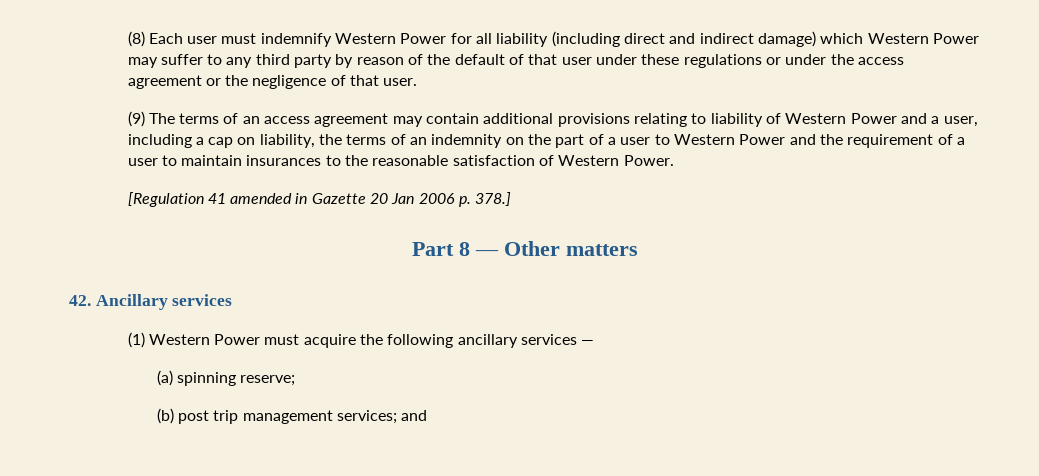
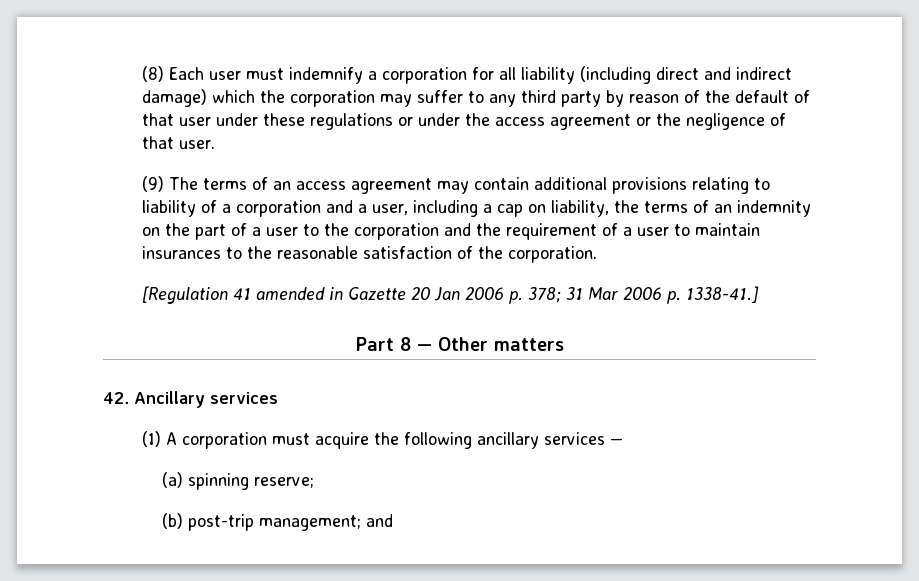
- (8) Each user must indemnify Western Power for all liability (including direct and indirect damage) which Western Power may suffer to any third party by reason of the default of that user under these regulations or under the access agreement or the negligence of that user.
+ (8) Each user must indemnify a corporation for all liability (including direct and indirect damage) which the corporation may suffer to any third party by reason of the default of that user under these regulations or under the access agreement or the negligence of that user.
- (9) The terms of an access agreement may contain additional provisions relating to liability of Western Power and a user, including a cap on liability, the terms of an indemnity on the part of a user to Western Power and the requirement of a user to maintain insurances to the reasonable satisfaction of Western Power.
+ (9) The terms of an access agreement may contain additional provisions relating to liability of a corporation and a user, including a cap on liability, the terms of an indemnity on the part of a user to the corporation and the requirement of a user to maintain insurances to the reasonable satisfaction of the corporation.
- [Regulation 41 amended in Gazette 20 Jan 2006 p. 378.]
+ [Regulation 41 amended in Gazette 20 Jan 2006 p. 378; 31 Mar 2006 p. 1338-41.]
- (1) Western Power must acquire the following ancillary services —
+ (1) A corporation must acquire the following ancillary services —
- (b) post trip management services; and
+ (b) post-trip management; and

